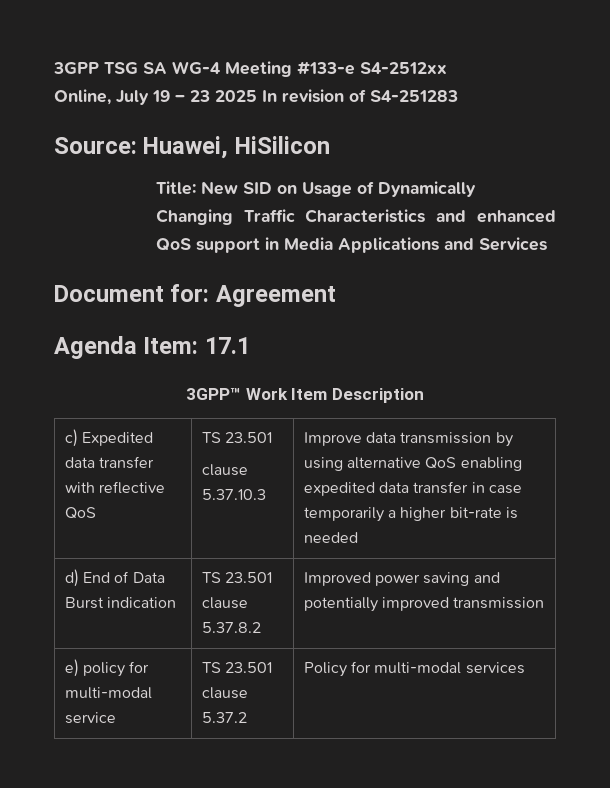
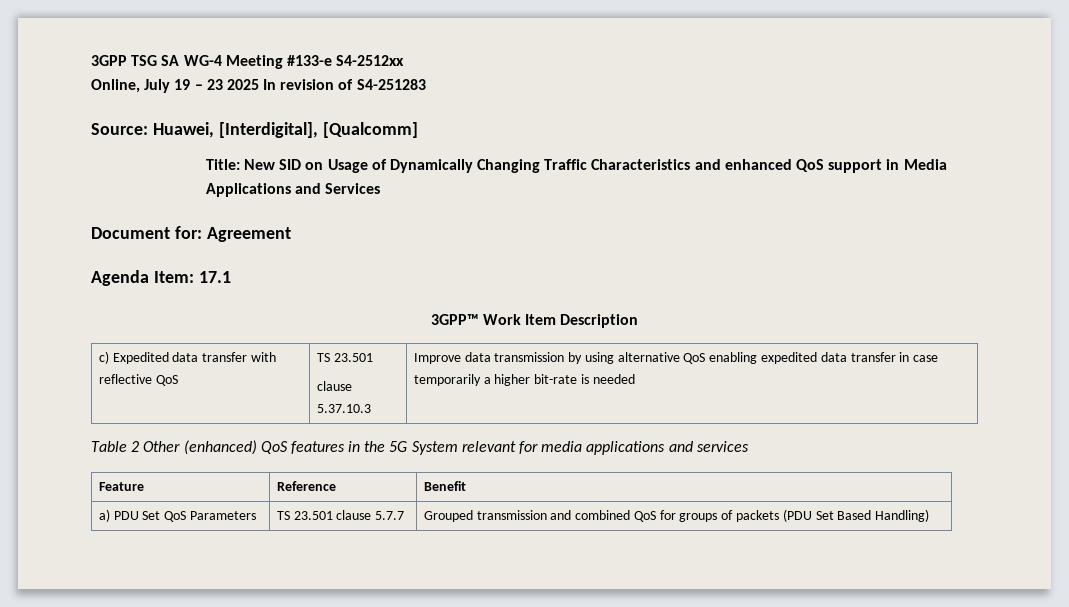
- Source: Huawei, HiSilicon
+ Source: Huawei, [Interdigital], [Qualcomm]
- d) End of Data Burst indication | TS 23.501 clause 5.37.8.2 | Improved power saving and potentially improved transmission
- e) policy for multi-modal service | TS 23.501 clause 5.37.2 | Policy for multi-modal services
+ Table 2 Other (enhanced) QoS features in the 5G System relevant for media applications and services
+ Feature | Reference | Benefit
+ a) PDU Set QoS Parameters | TS 23.501 clause 5.7.7 | Grouped transmission and combined QoS for groups of packets (PDU Set Based Handling)

